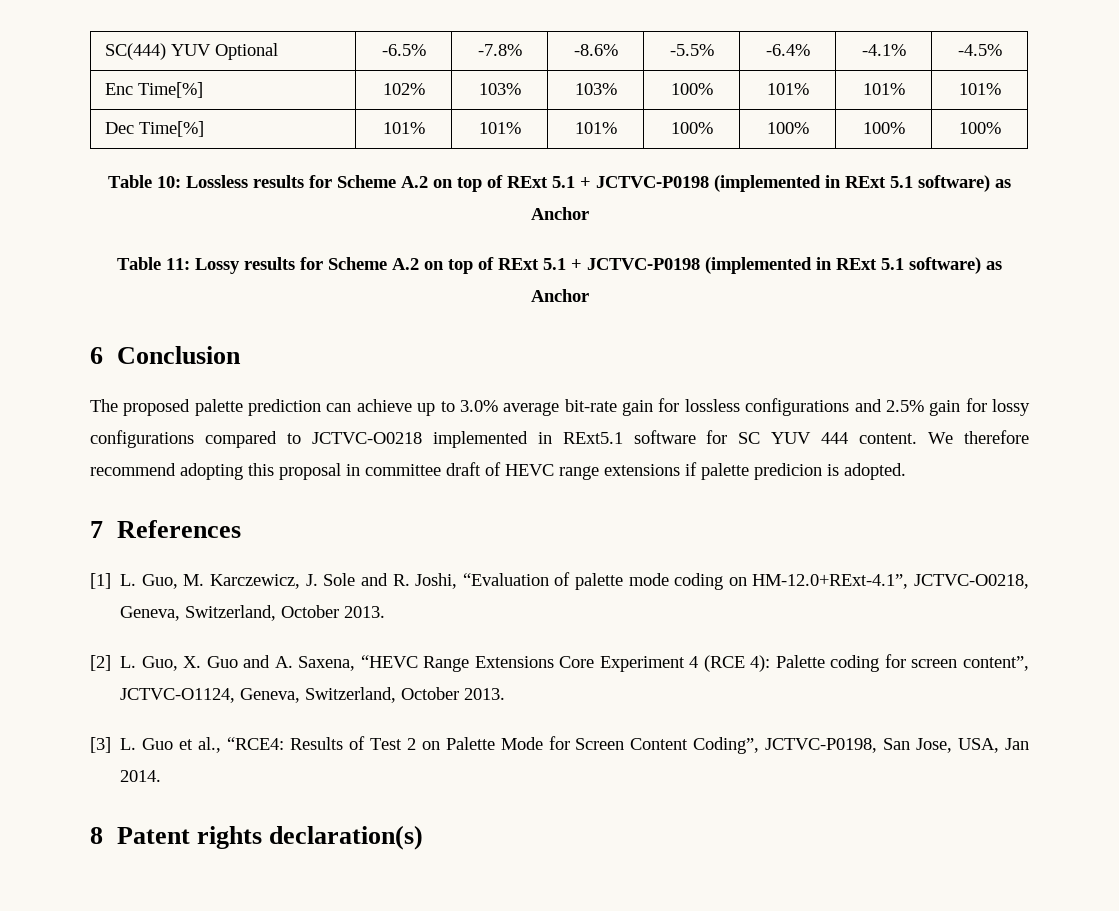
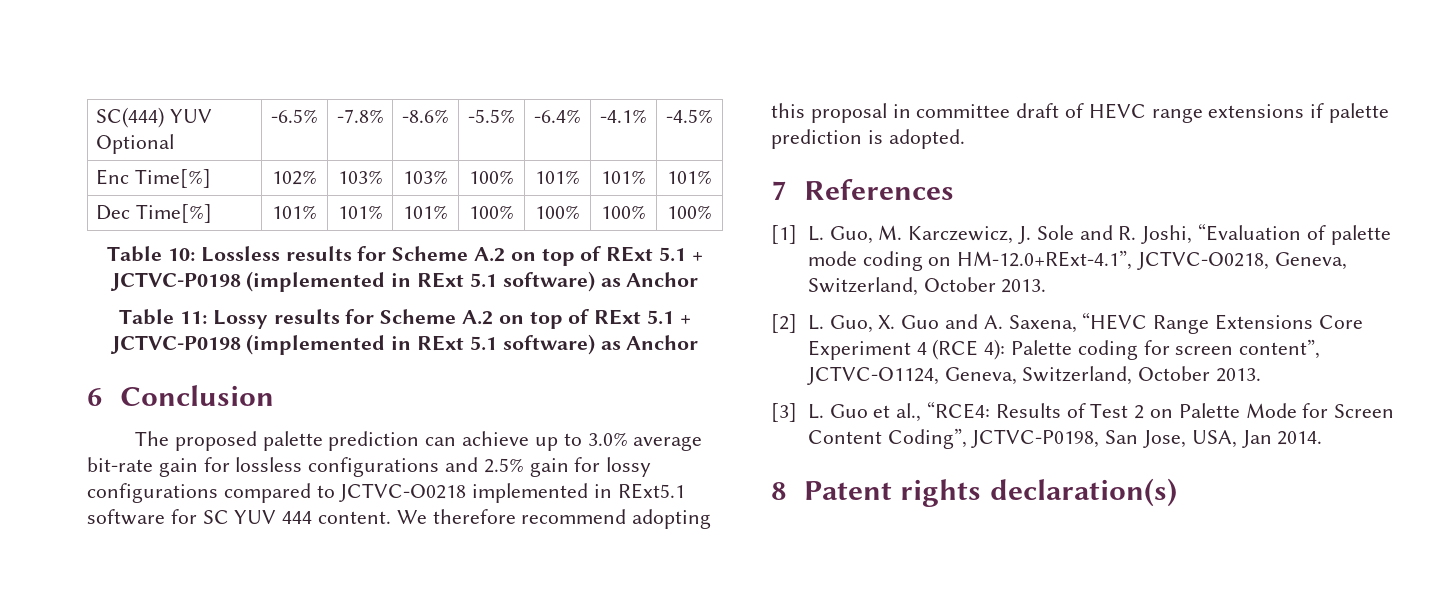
- We therefore recommend adopting this proposal in committee draft of HEVC range extensions if palette predicion is adopted.
+ We therefore recommend adopting this proposal in committee draft of HEVC range extensions if palette prediction is adopted.

